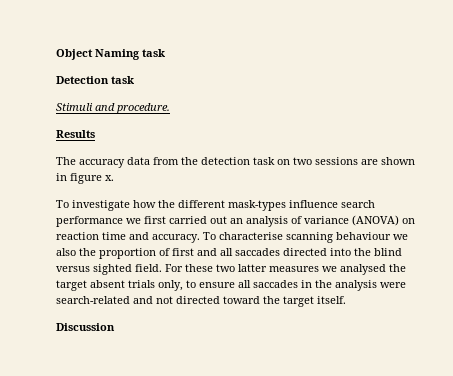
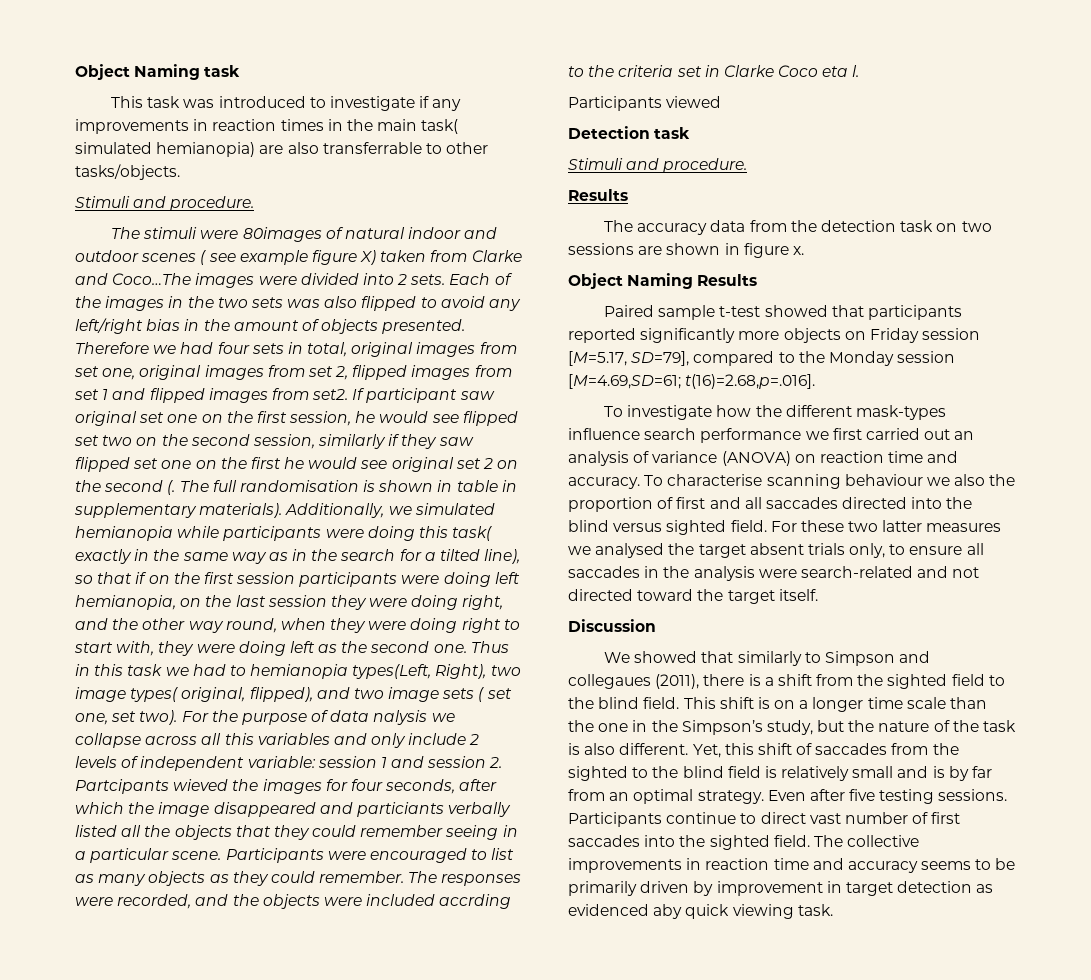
+ This task was introduced to investigate if any improvements in reaction times in the main task( simulated hemianopia) are also transferrable to other tasks/objects.
+ Stimuli and procedure.
+ The stimuli were 80images of natural indoor and outdoor scenes ( see example figure X) taken from Clarke and Coco…The images were divided into 2 sets. Each of the images in the two sets was also flipped to avoid any left/right bias in the amount of objects presented. Therefore we had four sets in total, original images from set one, original images from set 2, flipped images from set 1 and flipped images from set2. If participant saw original set one on the first session, he would see flipped set two on the second session, similarly if they saw flipped set one on the first he would see original set 2 on the second (. The full randomisation is shown in table in supplementary materials). Additionally, we simulated hemianopia while participants were doing this task( exactly in the same way as in the search for a tilted line), so that if on the first session participants were doing left hemianopia, on the last session they were doing right, and the other way round, when they were doing right to start with, they were doing left as the second one. Thus in this task we had to hemianopia types(Left, Right), two image types( original, flipped), and two image sets ( set one, set two). For the purpose of data nalysis we collapse across all this variables and only include 2 levels of independent variable: session 1 and session 2. Partcipants wieved the images for four seconds, after which the image disappeared and particiants verbally listed all the objects that they could remember seeing in a particular scene. Participants were encouraged to list as many objects as they could remember. The responses were recorded, and the objects were included accrding to the criteria set in Clarke Coco eta l.
+ Participants viewed
+ Object Naming Results
+ Paired sample t-test showed that participants reported significantly more objects on Friday session [M=5.17, SD=79], compared to the Monday session [M=4.69,SD=61; t(16)=2.68,p=.016].
+ We showed that similarly to Simpson and collegaues (2011), there is a shift from the sighted field to the blind field. This shift is on a longer time scale than the one in the Simpson’s study, but the nature of the task is also different. Yet, this shift of saccades from the sighted to the blind field is relatively small and is by far from an optimal strategy. Even after five testing sessions. Participants continue to direct vast number of first saccades into the sighted field. The collective improvements in reaction time and accuracy seems to be primarily driven by improvement in target detection as evidenced aby quick viewing task.

